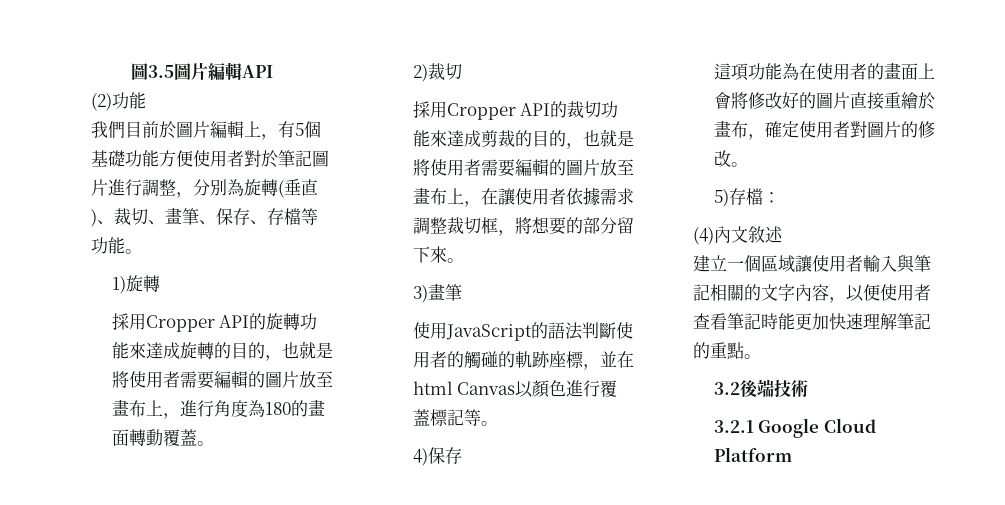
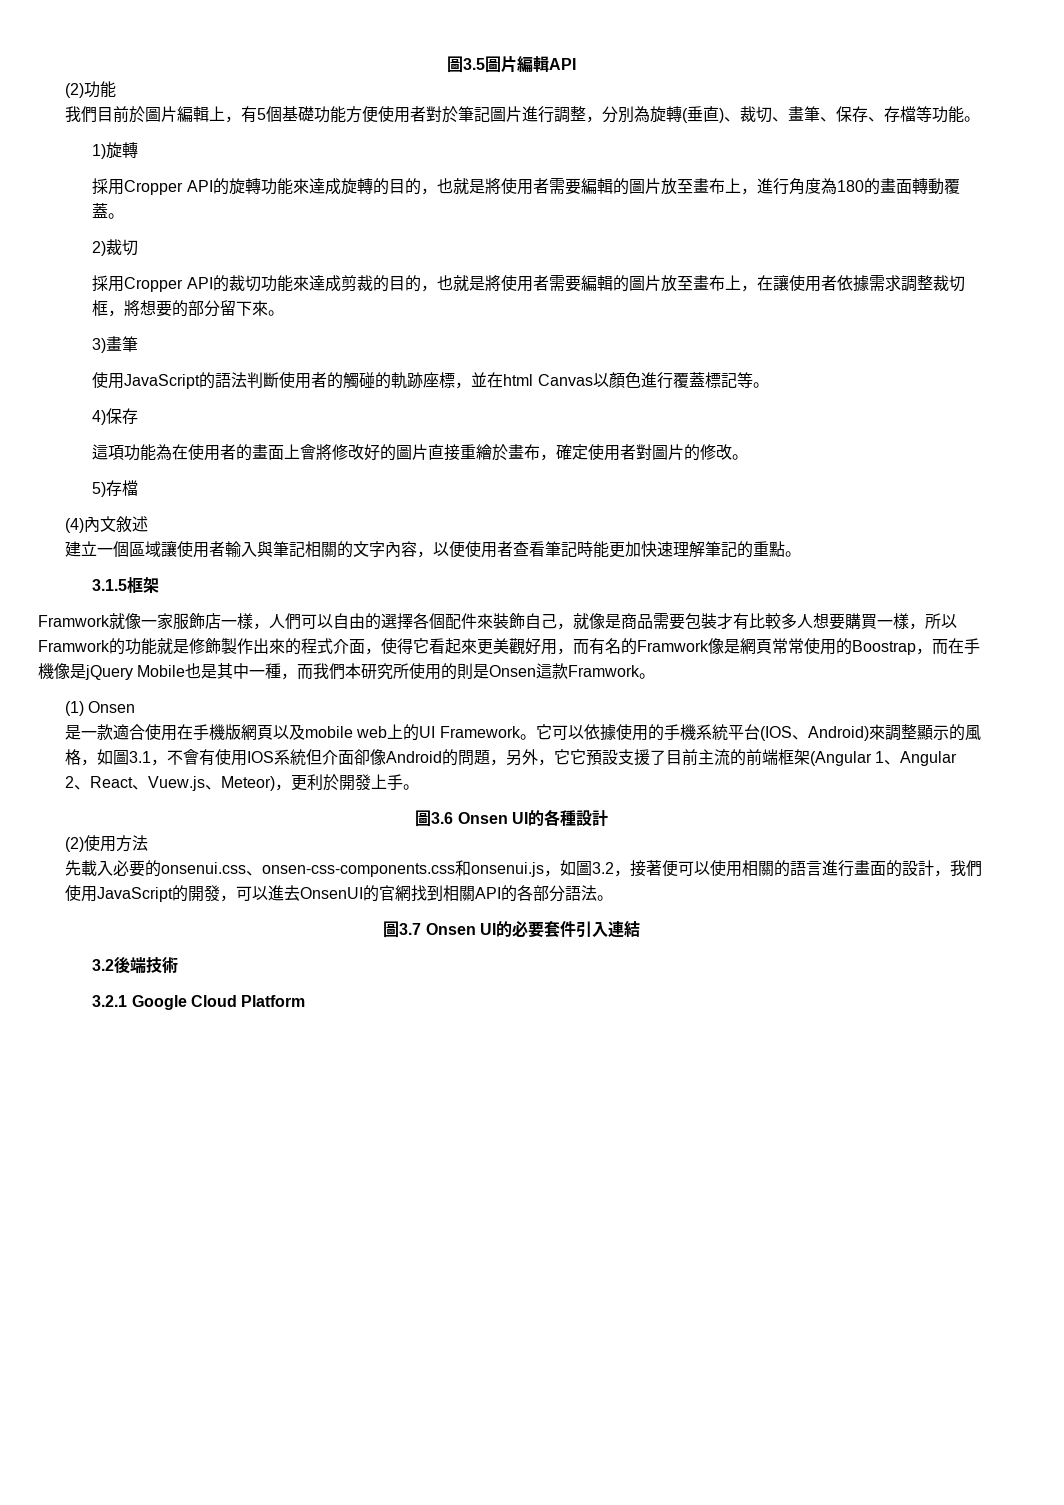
- 5)存檔：
+ 5)存檔
+ 3.1.5框架
+ Framwork就像一家服飾店一樣，人們可以自由的選擇各個配件來裝飾自己，就像是商品需要包裝才有比較多人想要購買一樣，所以Framwork的功能就是修飾製作出來的程式介面，使得它看起來更美觀好用，而有名的Framwork像是網頁常常使用的Boostrap，而在手機像是jQuery Mobile也是其中一種，而我們本研究所使用的則是Onsen這款Framwork。
+ (1) Onsen
+ 是一款適合使用在手機版網頁以及mobile web上的UI Framework。它可以依據使用的手機系統平台(IOS、Android)來調整顯示的風格，如圖3.1，不會有使用IOS系統但介面卻像Android的問題，另外，它它預設支援了目前主流的前端框架(Angular 1、Angular 2、React、Vuew.js、Meteor)，更利於開發上手。
+ 圖3.6 Onsen UI的各種設計
+ (2)使用方法
+ 先載入必要的onsenui.css、onsen-css-components.css和onsenui.js，如圖3.2，接著便可以使用相關的語言進行畫面的設計，我們使用JavaScript的開發，可以進去OnsenUI的官網找到相關API的各部分語法。
+ 圖3.7 Onsen UI的必要套件引入連結

